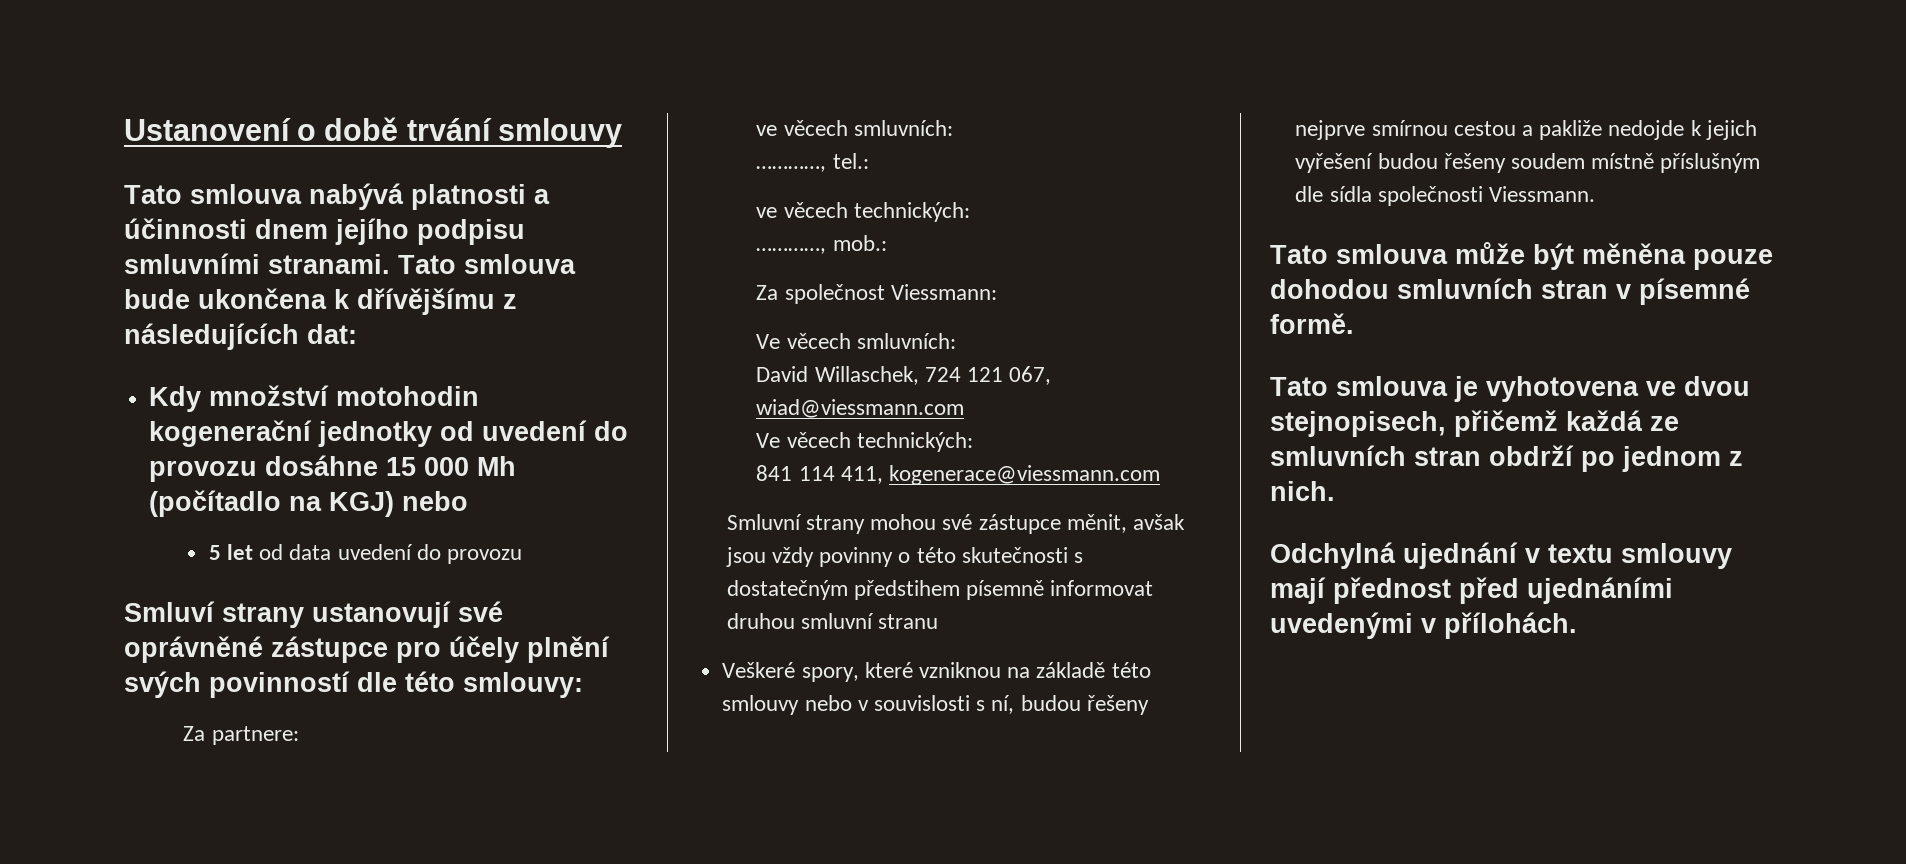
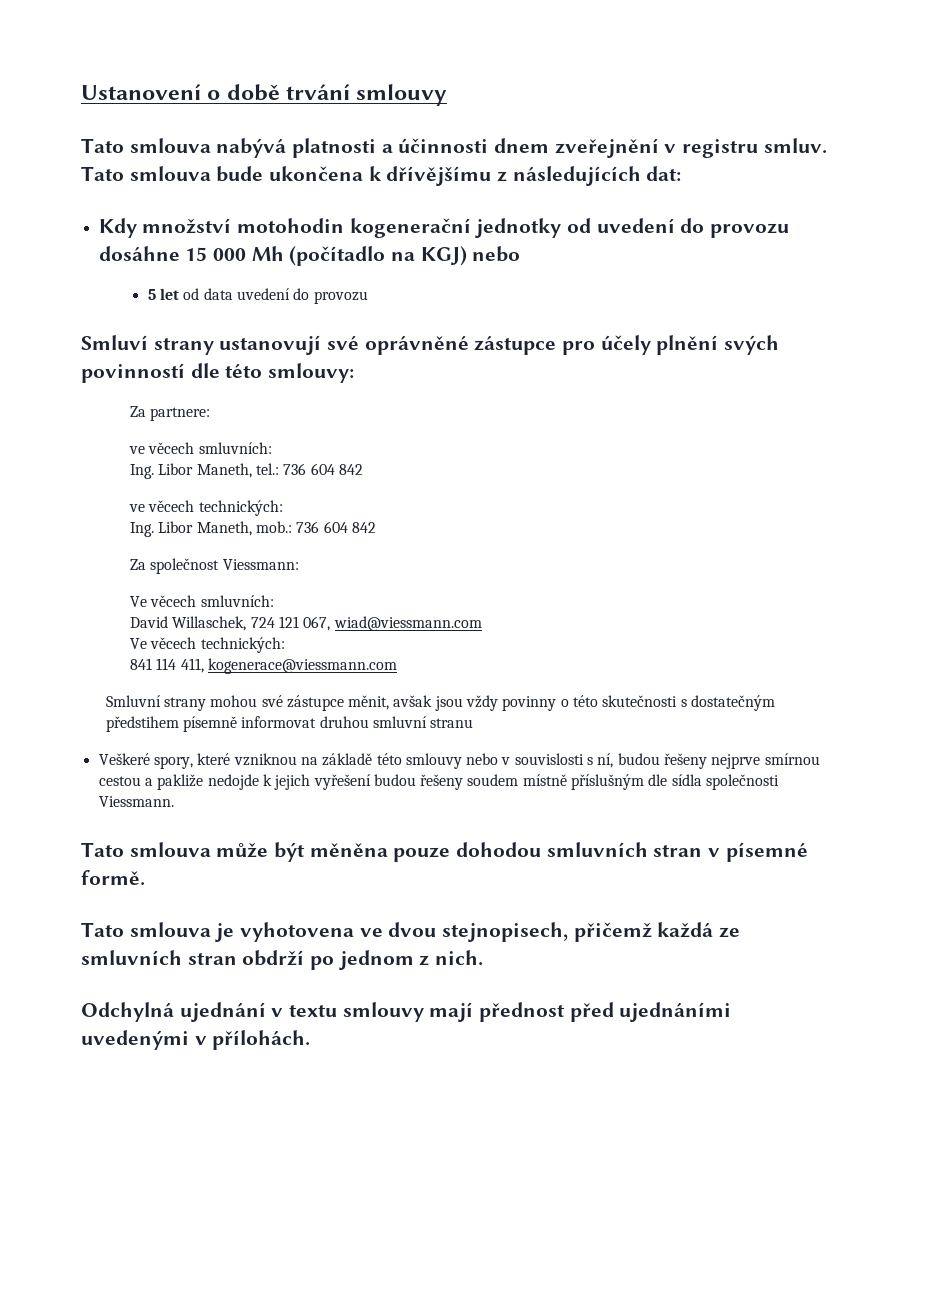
- Tato smlouva nabývá platnosti a účinnosti dnem jejího podpisu smluvními stranami.
+ Tato smlouva nabývá platnosti a účinnosti dnem zveřejnění v registru smluv.
- …………, tel.:
+ Ing. Libor Maneth, tel.: 736 604 842
  ve věcech technických:
- …………, mob.:
+ Ing. Libor Maneth, mob.: 736 604 842

